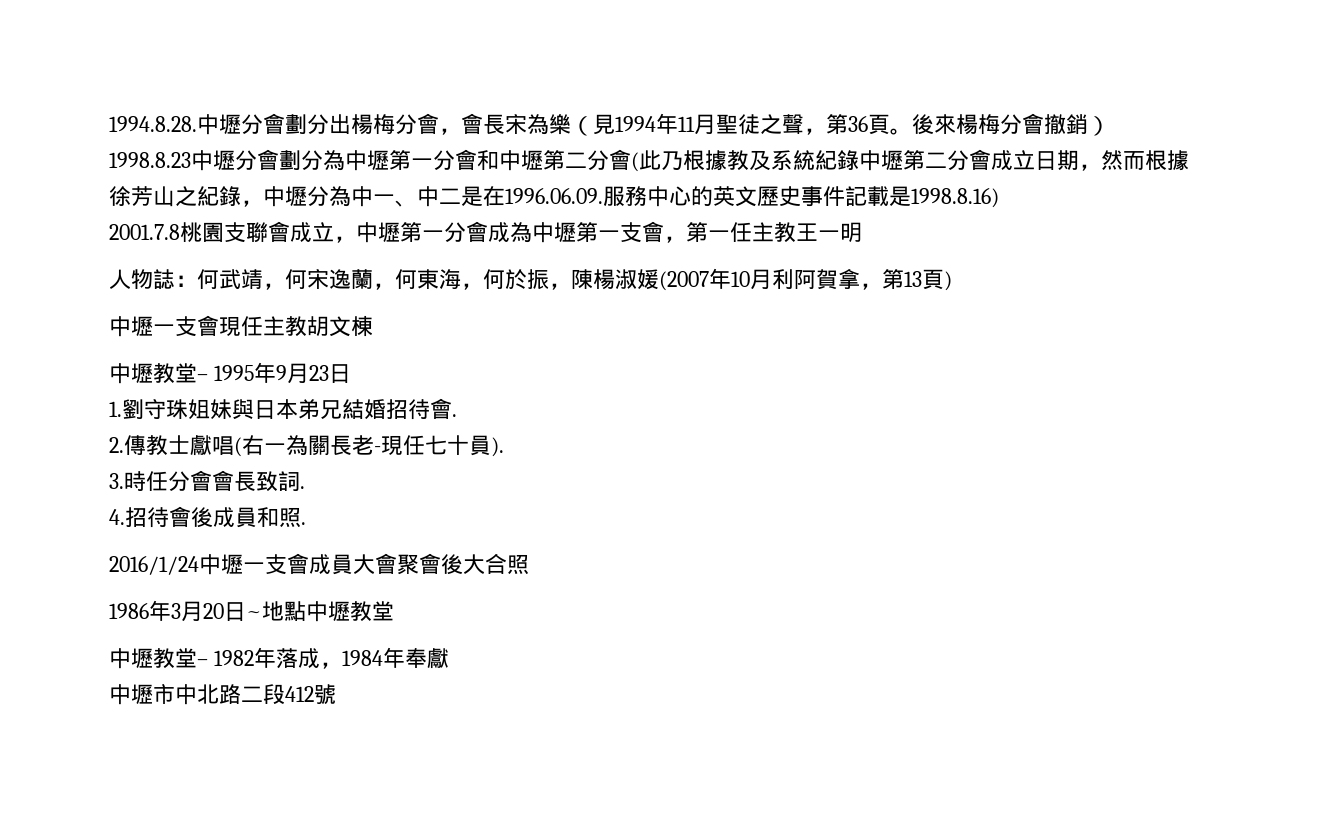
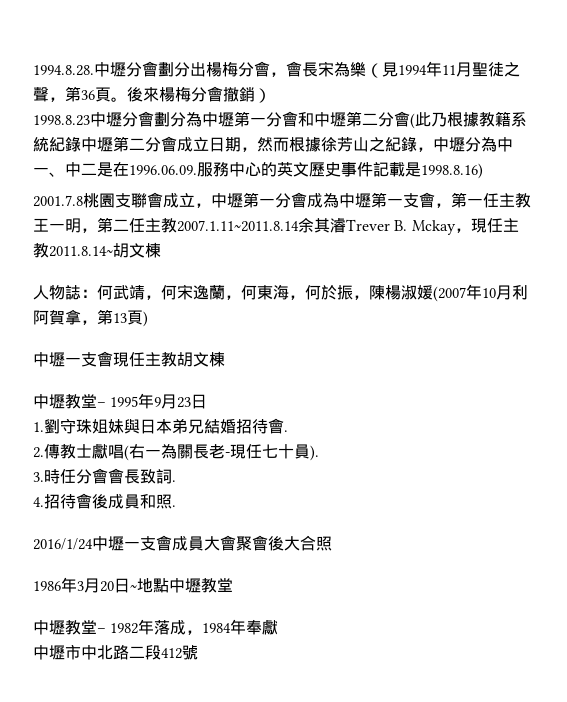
- 1998.8.23中壢分會劃分為中壢第一分會和中壢第二分會(此乃根據教及系統紀錄中壢第二分會成立日期，然而根據徐芳山之紀錄，中壢分為中一、中二是在1996.06.09.服務中心的英文歷史事件記載是1998.8.16)
+ 1998.8.23中壢分會劃分為中壢第一分會和中壢第二分會(此乃根據教籍系統紀錄中壢第二分會成立日期，然而根據徐芳山之紀錄，中壢分為中一、中二是在1996.06.09.服務中心的英文歷史事件記載是1998.8.16)
- 2001.7.8桃園支聯會成立，中壢第一分會成為中壢第一支會，第一任主教王一明
+ 2001.7.8桃園支聯會成立，中壢第一分會成為中壢第一支會，第一任主教王一明，第二任主教2007.1.11~2011.8.14余其濬Trever B. Mckay，現任主教2011.8.14~胡文棟

